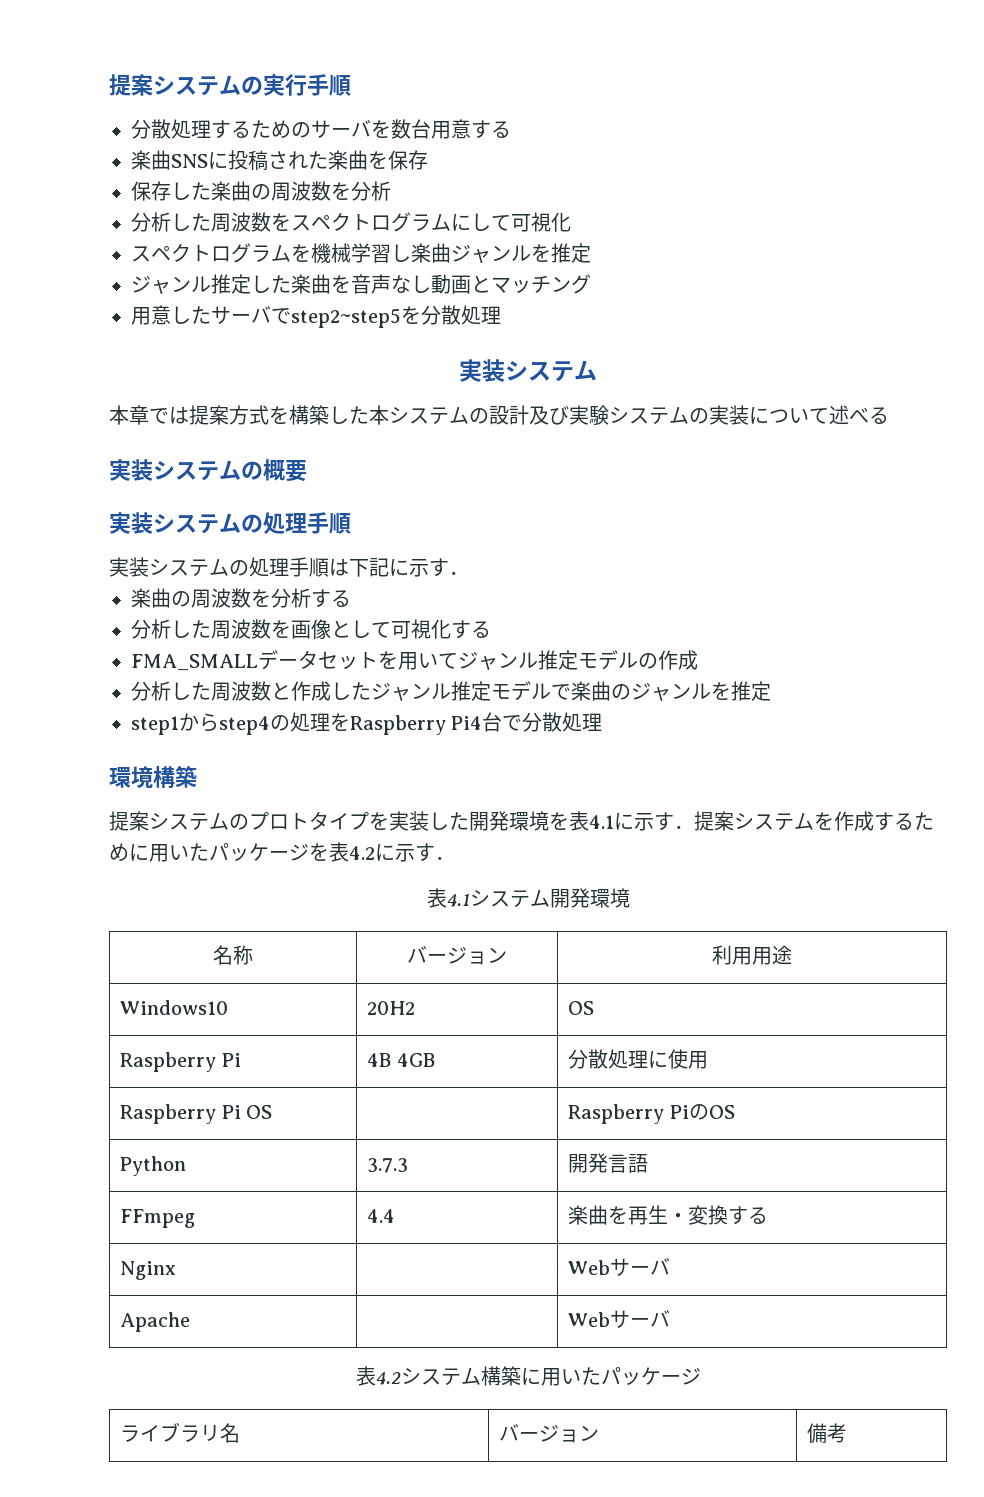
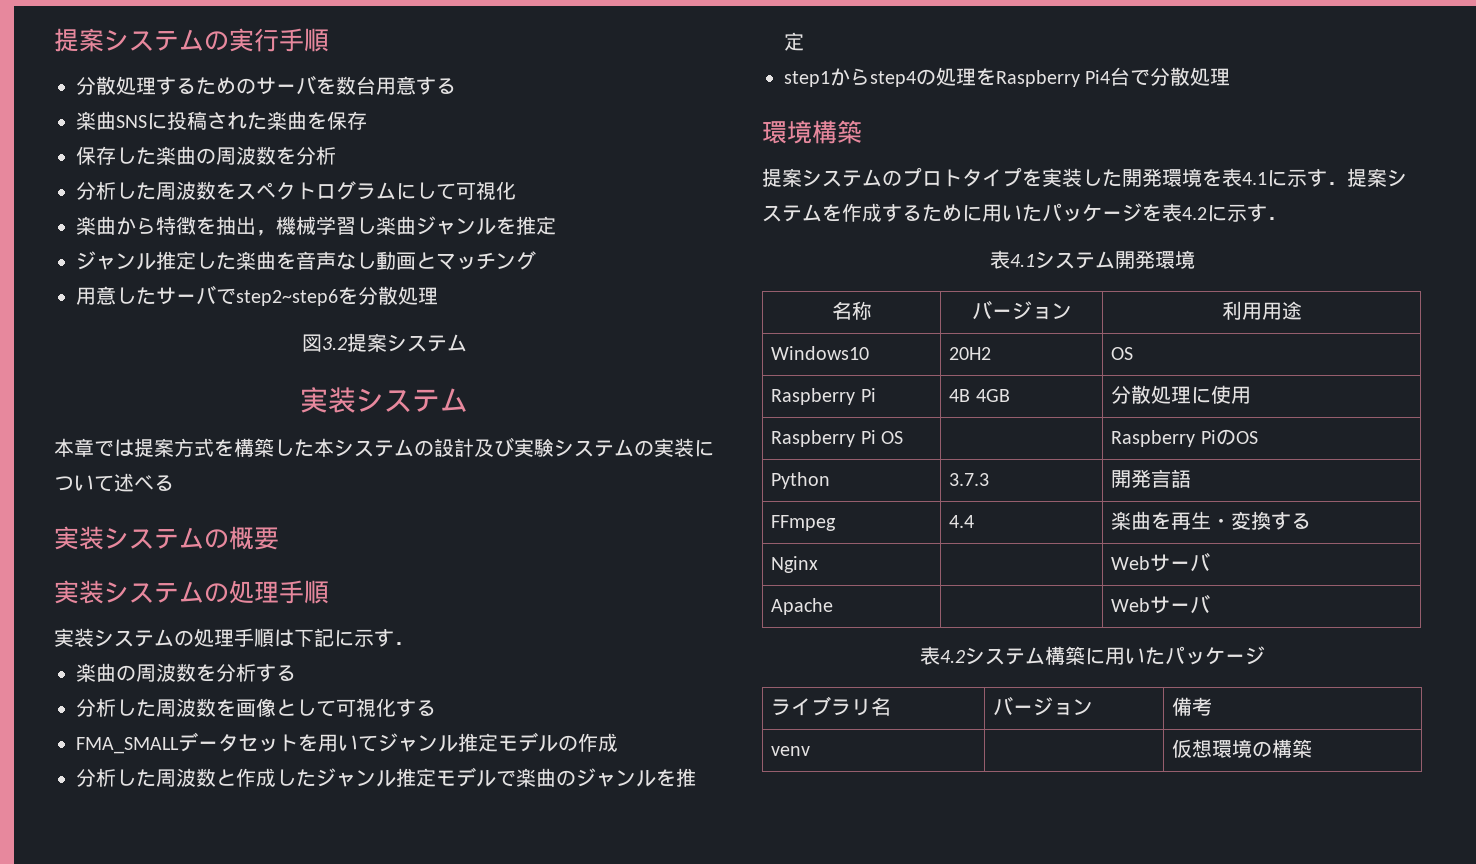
- スペクトログラムを機械学習し楽曲ジャンルを推定
+ 楽曲から特徴を抽出，機械学習し楽曲ジャンルを推定
- 用意したサーバでstep2~step5を分散処理
+ 用意したサーバでstep2~step6を分散処理
+ 図3.2提案システム
+ venv | | 仮想環境の構築

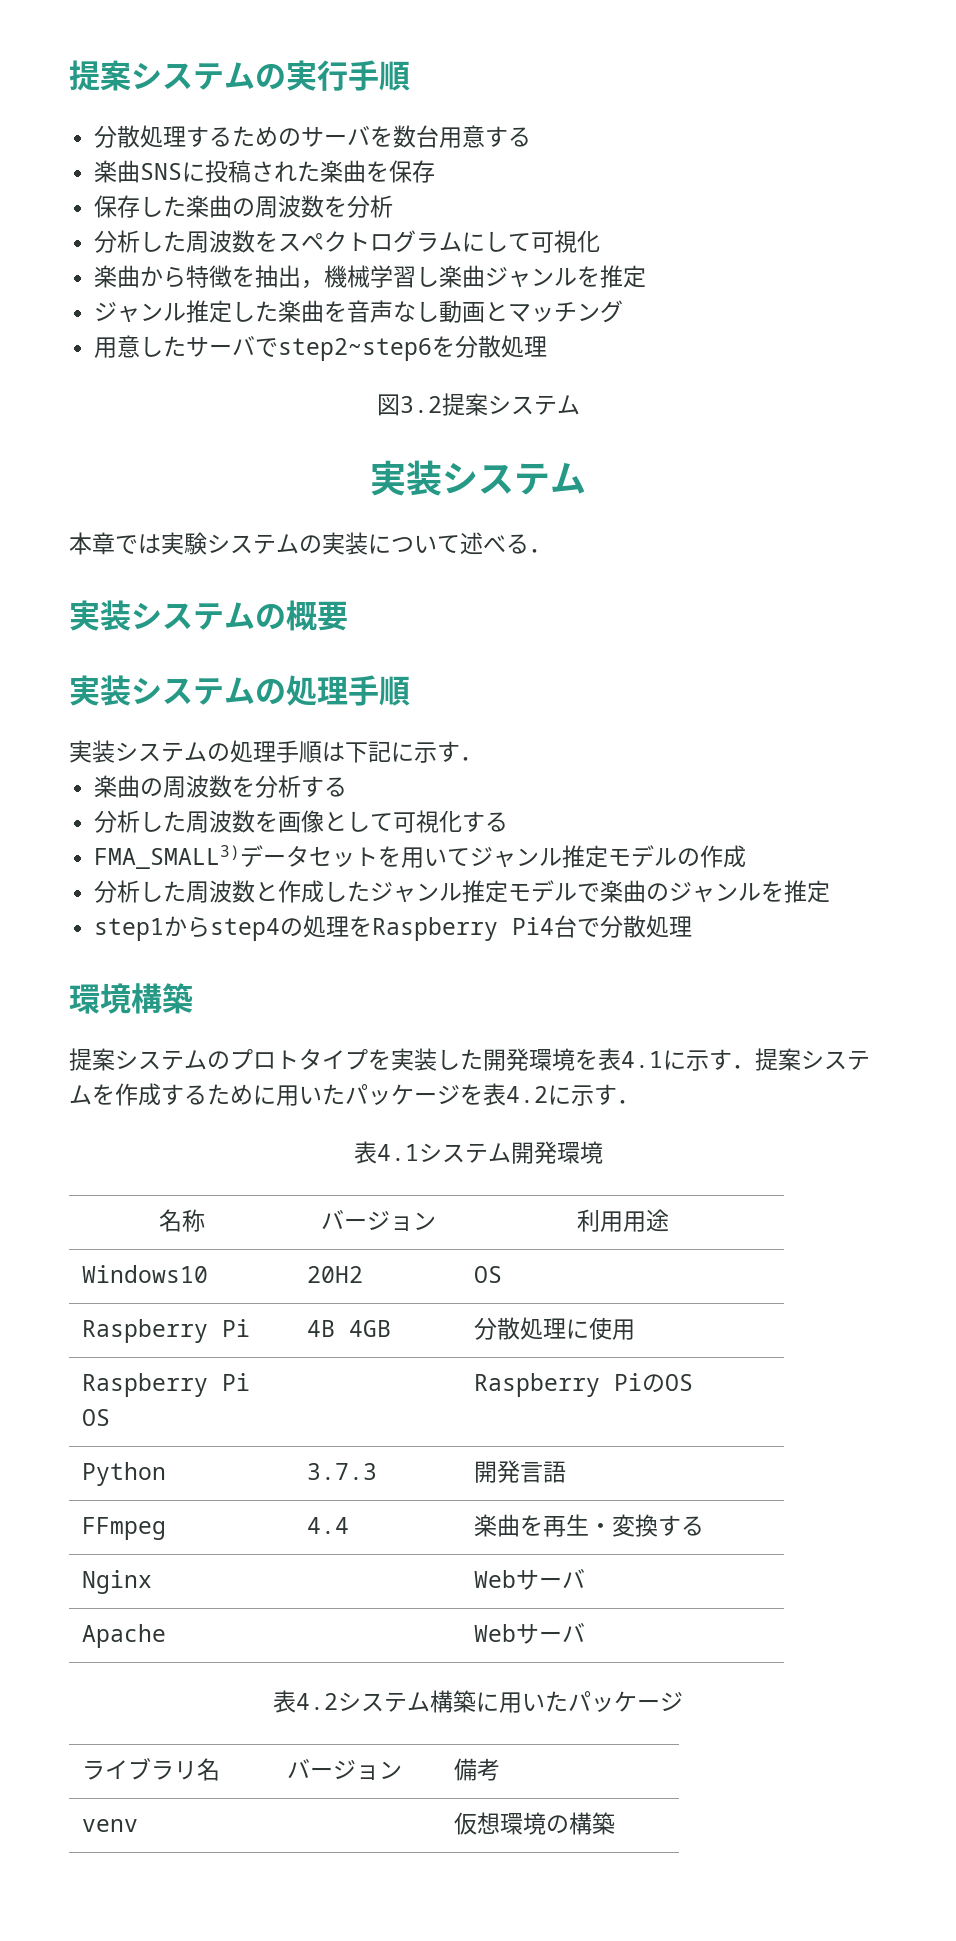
- 本章では提案方式を構築した本システムの設計及び実験システムの実装について述べる
+ 本章では実験システムの実装について述べる．
- FMA_SMALLデータセットを用いてジャンル推定モデルの作成
+ FMA_SMALL3)データセットを用いてジャンル推定モデルの作成

